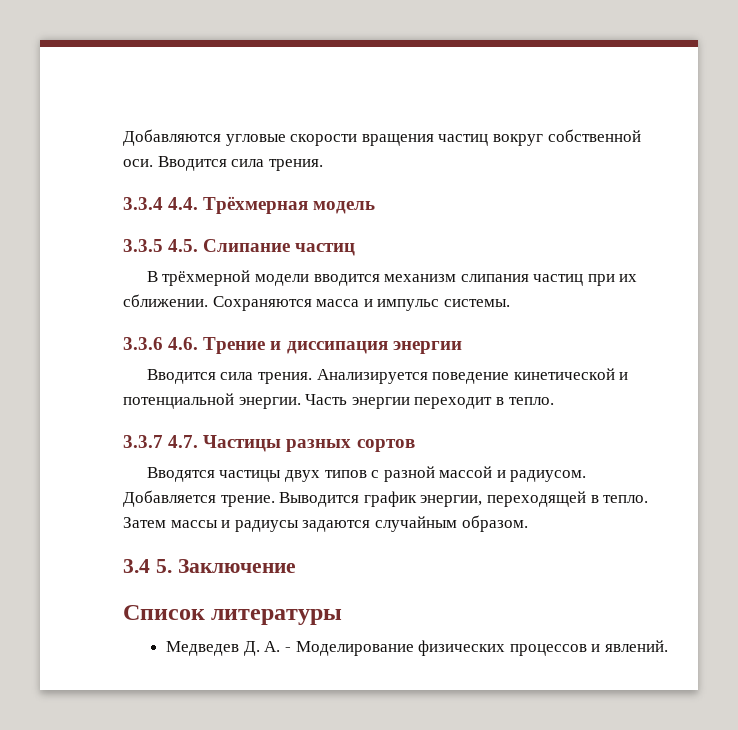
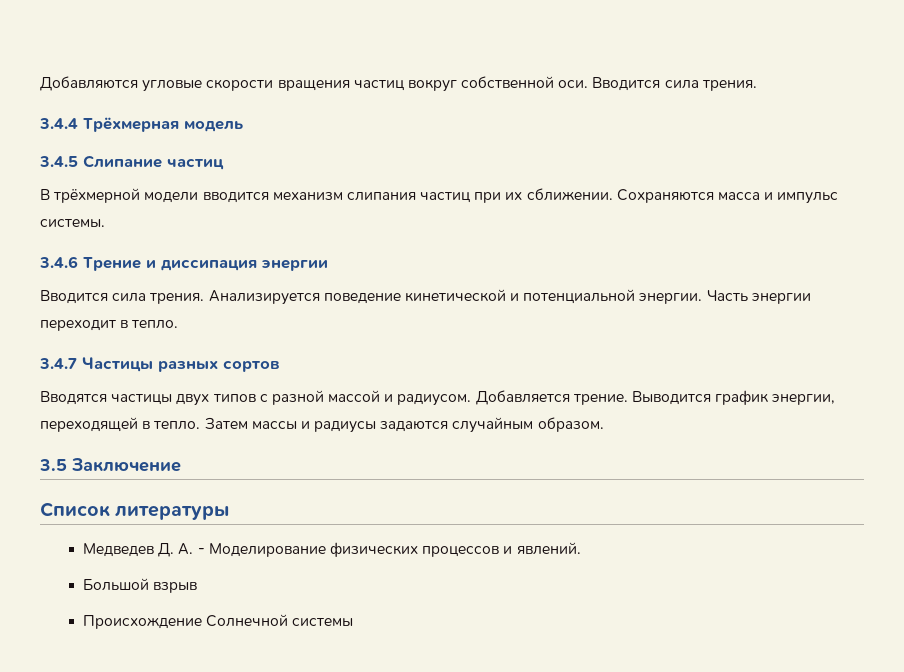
- 3.3.4 4.4. Трёхмерная модель
+ 3.4.4 Трёхмерная модель
- 3.3.5 4.5. Слипание частиц
+ 3.4.5 Слипание частиц
- 3.3.6 4.6. Трение и диссипация энергии
+ 3.4.6 Трение и диссипация энергии
- 3.3.7 4.7. Частицы разных сортов
+ 3.4.7 Частицы разных сортов
- 3.4 5. Заключение
+ 3.5 Заключение
+ Большой взрыв
+ Происхождение Солнечной системы

